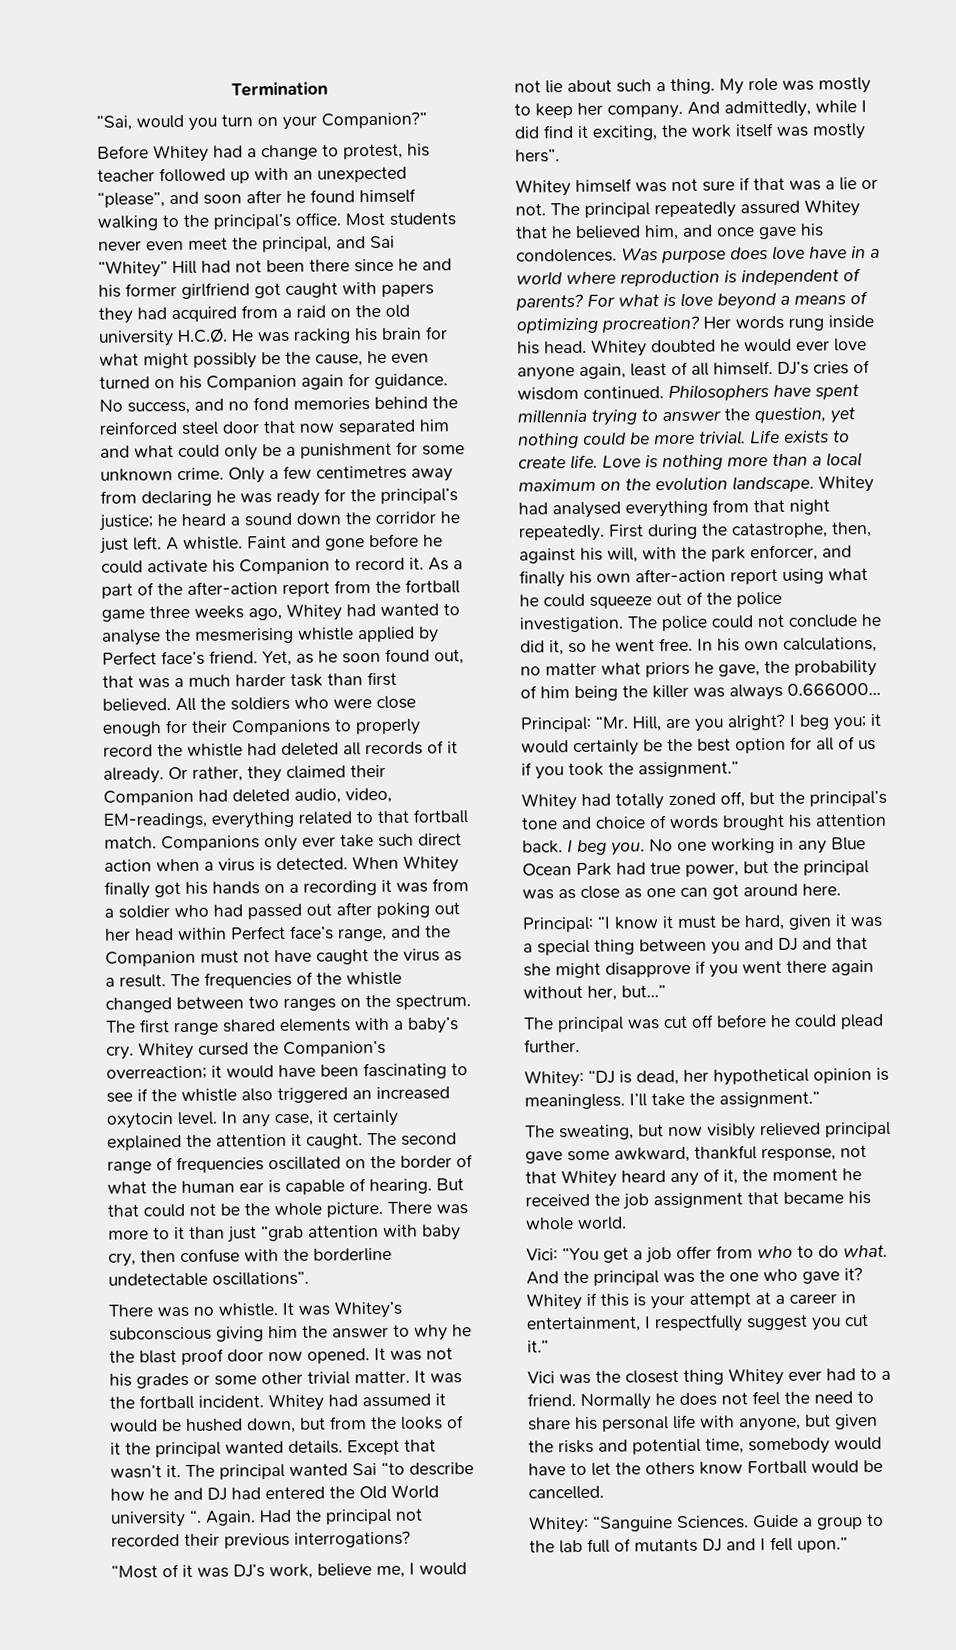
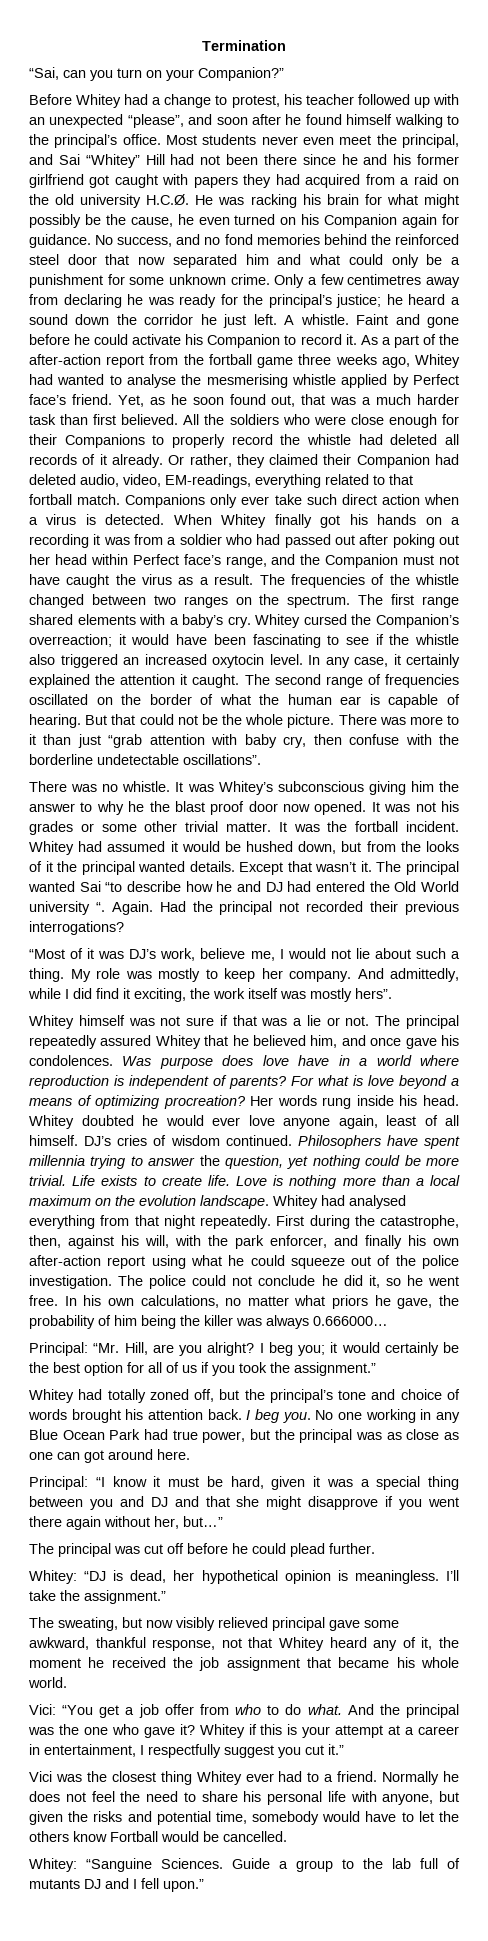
- “Sai, would you turn on your Companion?”
+ “Sai, can you turn on your Companion?”

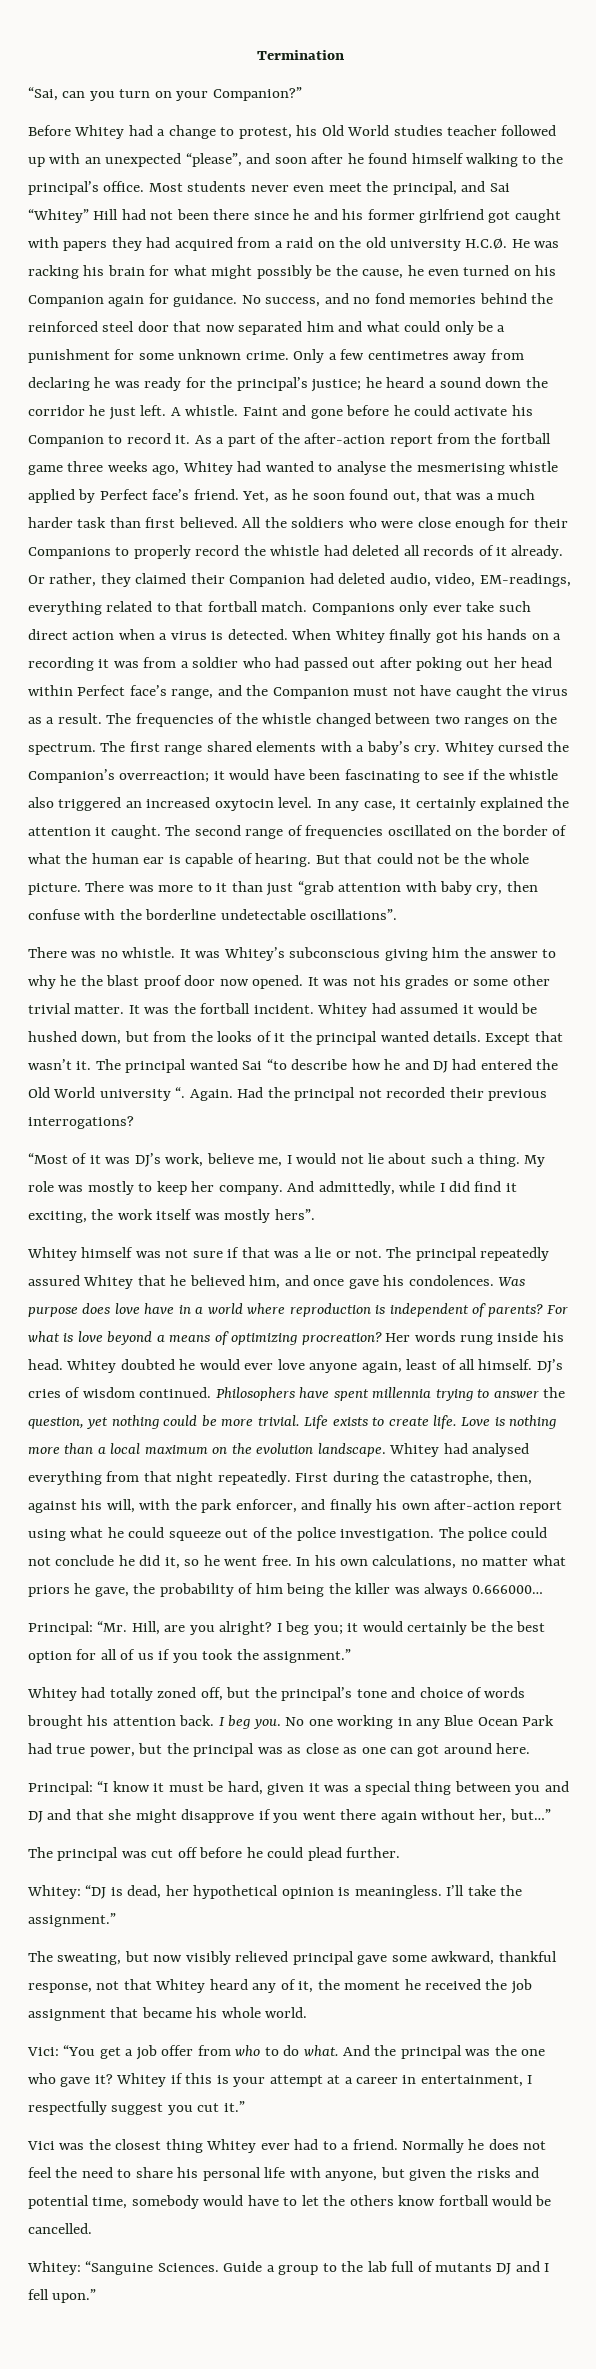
- Before Whitey had a change to protest, his teacher followed up with an unexpected “please”, and soon after he found himself walking to the principal’s office.
+ Before Whitey had a change to protest, his Old World studies teacher followed up with an unexpected “please”, and soon after he found himself walking to the principal’s office.
- Normally he does not feel the need to share his personal life with anyone, but given the risks and potential time, somebody would have to let the others know Fortball would be cancelled.
+ Normally he does not feel the need to share his personal life with anyone, but given the risks and potential time, somebody would have to let the others know fortball would be cancelled.

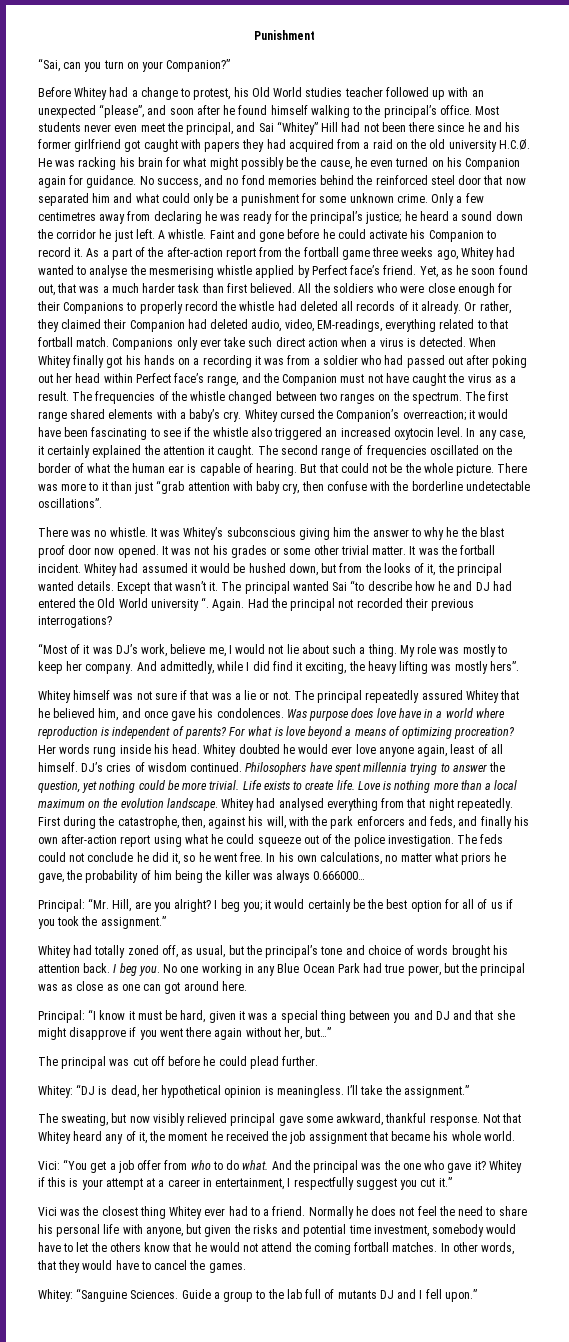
- Termination
+ Punishment
- Whitey had assumed it would be hushed down, but from the looks of it the principal wanted details.
+ Whitey had assumed it would be hushed down, but from the looks of it, the principal wanted details.
- And admittedly, while I did find it exciting, the work itself was mostly hers”.
+ And admittedly, while I did find it exciting, the heavy lifting was mostly hers”.
- First during the catastrophe, then, against his will, with the park enforcer, and finally his own after-action report using what he could squeeze out of the police investigation.
+ First during the catastrophe, then, against his will, with the park enforcers and feds, and finally his own after-action report using what he could squeeze out of the police investigation.
- The police could not conclude he did it, so he went free.
+ The feds could not conclude he did it, so he went free.
- Whitey had totally zoned off, but the principal’s tone and choice of words brought his attention back.
+ Whitey had totally zoned off, as usual, but the principal’s tone and choice of words brought his attention back.
- The sweating, but now visibly relieved principal gave some awkward, thankful response, not that Whitey heard any of it, the moment he received the job assignment that became his whole world.
+ The sweating, but now visibly relieved principal gave some awkward, thankful response. Not that Whitey heard any of it, the moment he received the job assignment that became his whole world.
- Normally he does not feel the need to share his personal life with anyone, but given the risks and potential time, somebody would have to let the others know fortball would be cancelled.
+ Normally he does not feel the need to share his personal life with anyone, but given the risks and potential time investment, somebody would have to let the others know that he would not attend the coming fortball matches. In other words, that they would have to cancel the games.

